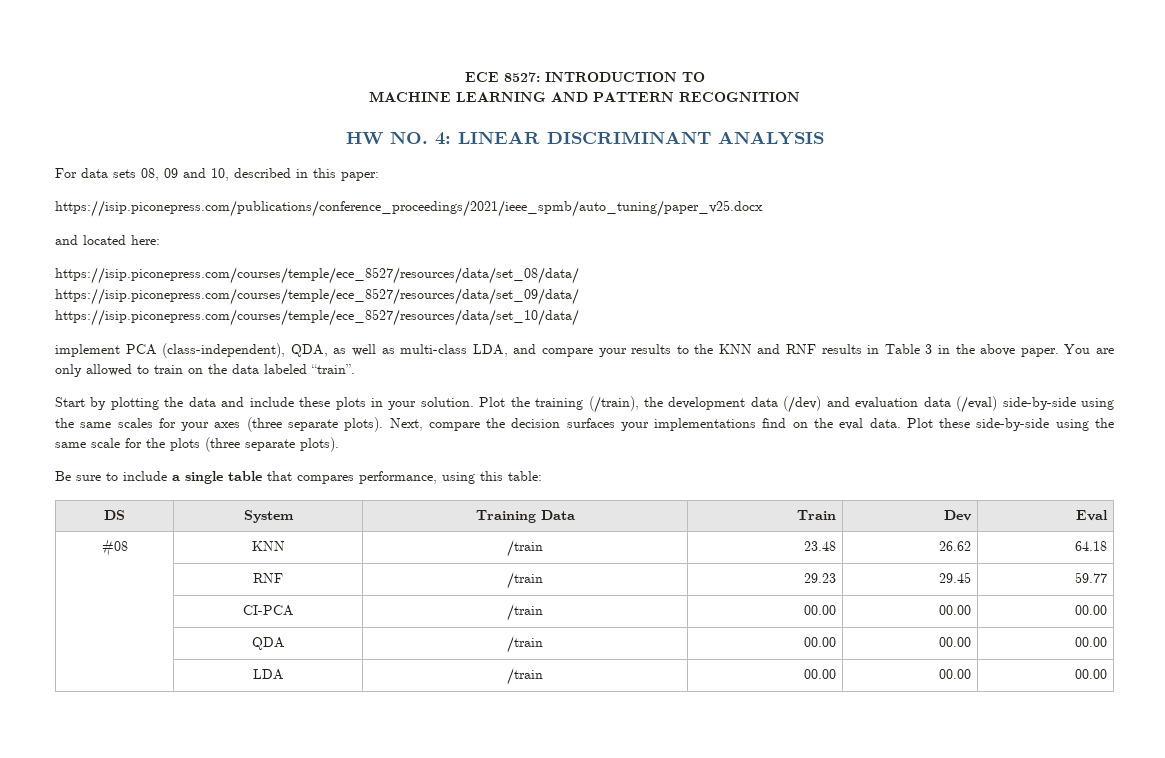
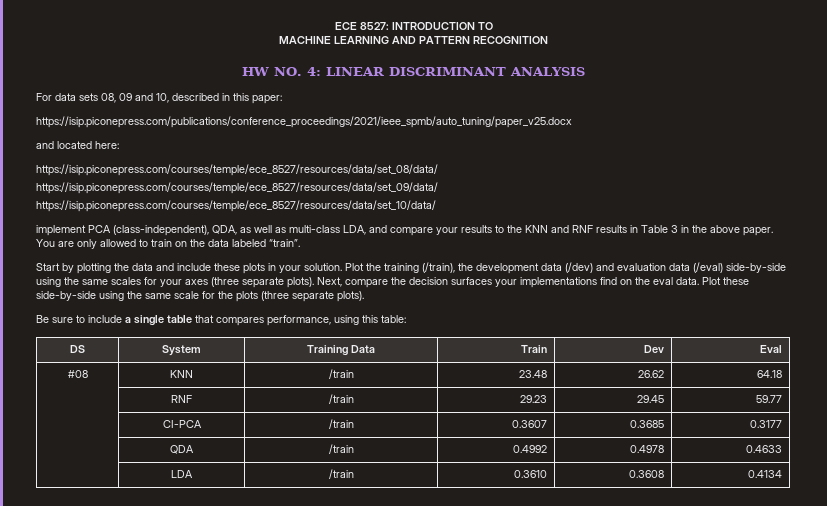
- | CI-PCA | /train | 00.00 | 00.00 | 00.00
+ | CI-PCA | /train | 0.3607 | 0.3685 | 0.3177
- | QDA | /train | 00.00 | 00.00 | 00.00
+ | QDA | /train | 0.4992 | 0.4978 | 0.4633
- | LDA | /train | 00.00 | 00.00 | 00.00
+ | LDA | /train | 0.3610 | 0.3608 | 0.4134

